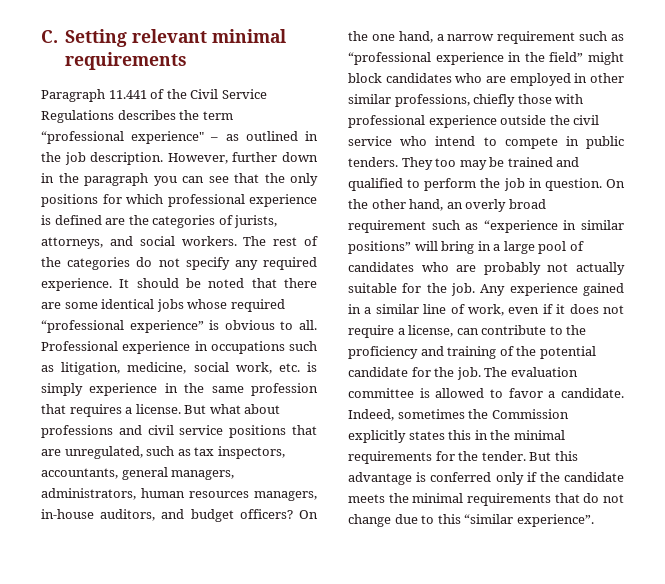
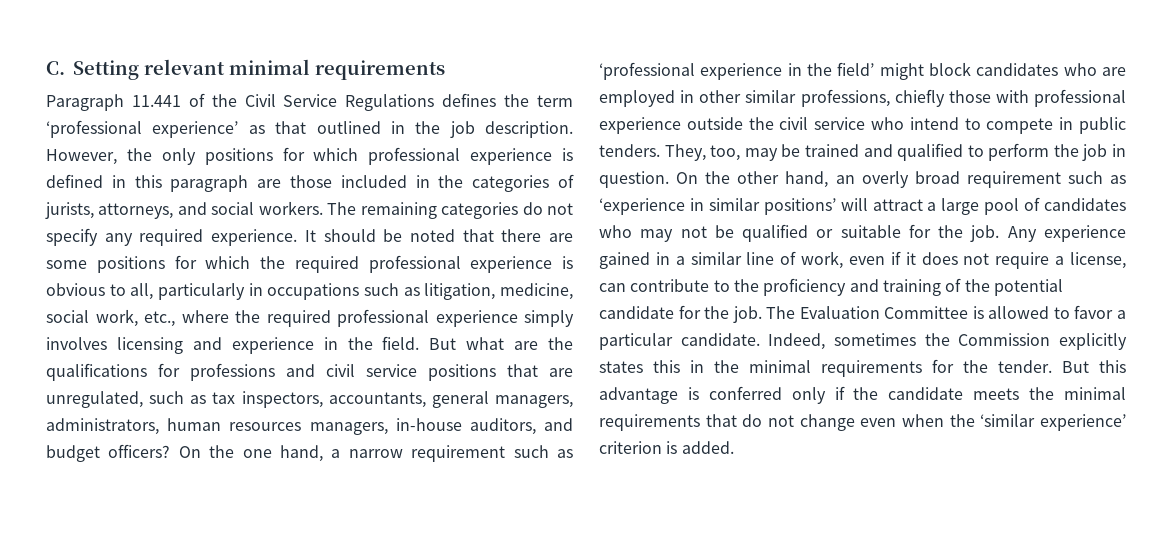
- Paragraph 11.441 of the Civil Service Regulations describes the term “professional experience" – as outlined in the job description.
+ Paragraph 11.441 of the Civil Service Regulations defines the term ‘professional experience’ as that outlined in the job description.
- However, further down in the paragraph you can see that the only positions for which professional experience is defined are the categories of jurists, attorneys, and social workers.
+ However, the only positions for which professional experience is defined in this paragraph are those included in the categories of jurists, attorneys, and social workers.
- The rest of the categories do not specify any required experience.
+ The remaining categories do not specify any required experience.
- It should be noted that there are some identical jobs whose required “professional experience” is obvious to all. Professional experience in occupations such as litigation, medicine, social work, etc. is simply experience in the same profession that requires a license. But what about professions and civil service positions that are unregulated, such as tax inspectors, accountants, general managers, administrators, human resources managers, in-house auditors, and budget officers?
+ It should be noted that there are some positions for which the required professional experience is obvious to all, particularly in occupations such as litigation, medicine, social work, etc., where the required professional experience simply involves licensing and experience in the field. But what are the qualifications for professions and civil service positions that are unregulated, such as tax inspectors, accountants, general managers, administrators, human resources managers, in-house auditors, and budget officers?
- On the one hand, a narrow requirement such as “professional experience in the field” might block candidates who are employed in other similar professions, chiefly those with professional experience outside the civil service who intend to compete in public tenders.
+ On the one hand, a narrow requirement such as ‘professional experience in the field’ might block candidates who are employed in other similar professions, chiefly those with professional experience outside the civil service who intend to compete in public tenders.
- They too may be trained and qualified to perform the job in question.
+ They, too, may be trained and qualified to perform the job in question.
- On the other hand, an overly broad requirement such as “experience in similar positions” will bring in a large pool of candidates who are probably not actually suitable for the job.
+ On the other hand, an overly broad requirement such as ‘experience in similar positions’ will attract a large pool of candidates who may not be qualified or suitable for the job.
- The evaluation committee is allowed to favor a candidate.
+ The Evaluation Committee is allowed to favor a particular candidate.
- But this advantage is conferred only if the candidate meets the minimal requirements that do not change due to this “similar experience”.
+ But this advantage is conferred only if the candidate meets the minimal requirements that do not change even when the ‘similar experience’ criterion is added.

